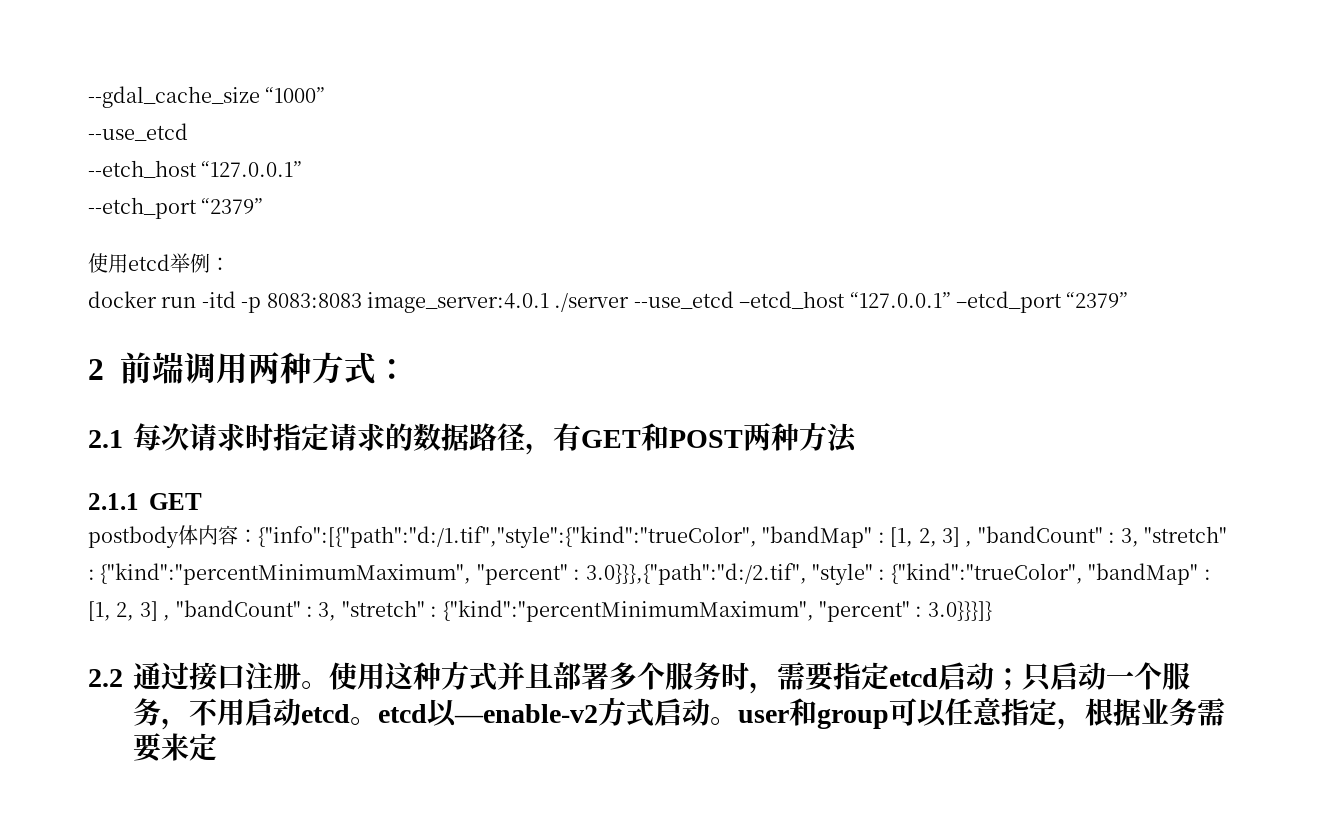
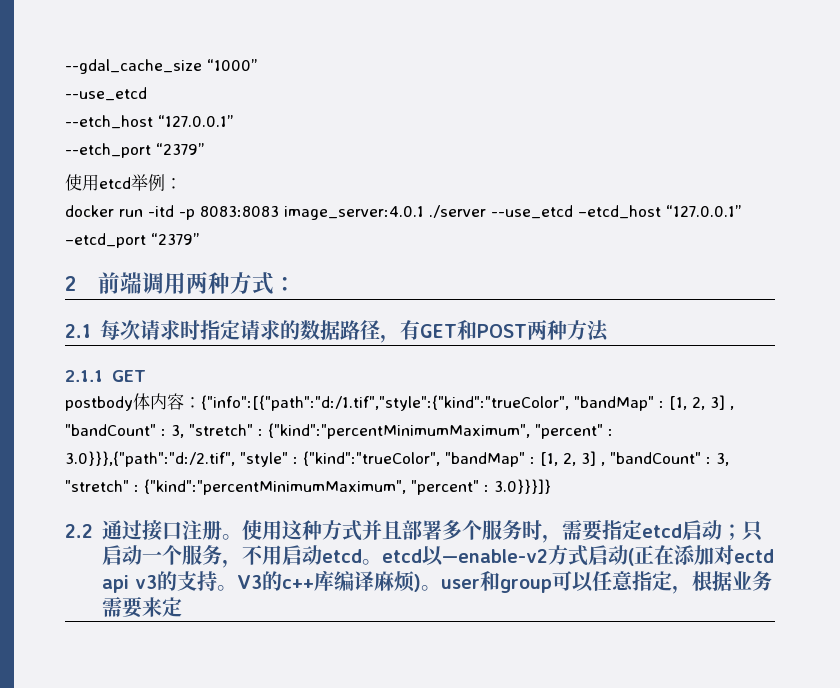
- 使用这种方式并且部署多个服务时，需要指定etcd启动；只启动一个服务，不用启动etcd。etcd以—enable-v2方式启动。user和group可以任意指定，根据业务需要来定
+ 使用这种方式并且部署多个服务时，需要指定etcd启动；只启动一个服务，不用启动etcd。etcd以—enable-v2方式启动(正在添加对ectd api v3的支持。V3的c++库编译麻烦)。user和group可以任意指定，根据业务需要来定

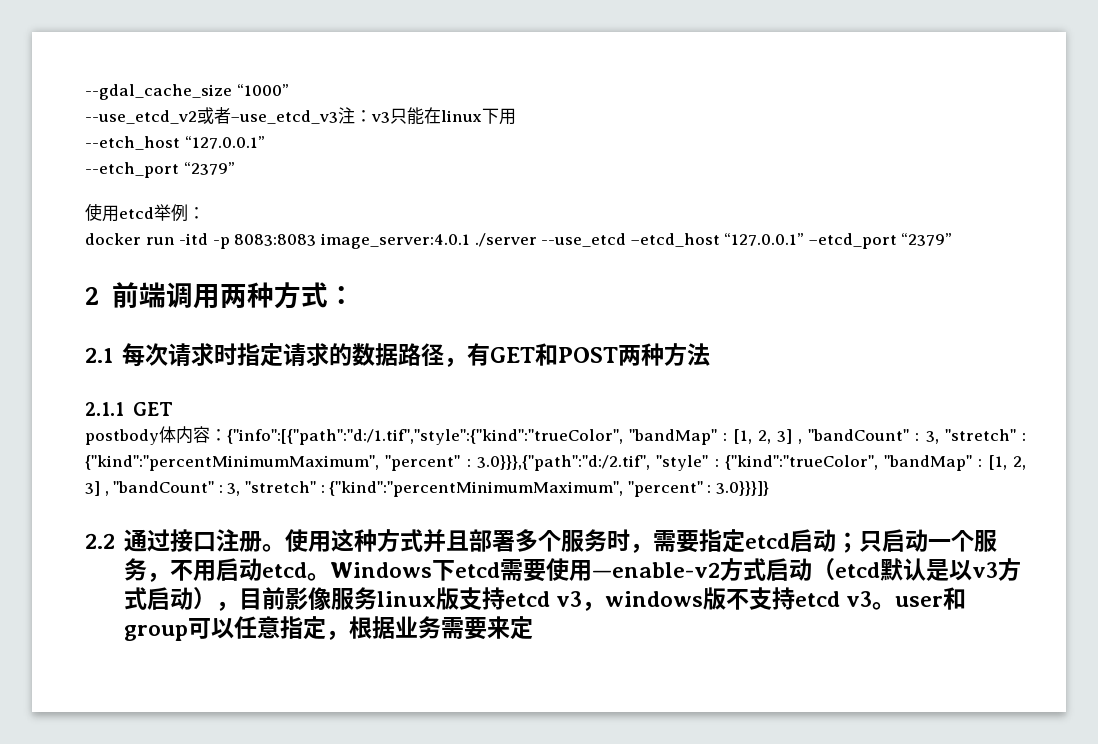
  --gdal_cache_size “1000”
- --use_etcd
+ --use_etcd_v2或者–use_etcd_v3注：v3只能在linux下用
- 使用这种方式并且部署多个服务时，需要指定etcd启动；只启动一个服务，不用启动etcd。etcd以—enable-v2方式启动(正在添加对ectd api v3的支持。V3的c++库编译麻烦)。user和group可以任意指定，根据业务需要来定
+ 使用这种方式并且部署多个服务时，需要指定etcd启动；只启动一个服务，不用启动etcd。Windows下etcd需要使用—enable-v2方式启动（etcd默认是以v3方式启动），目前影像服务linux版支持etcd v3，windows版不支持etcd v3。user和group可以任意指定，根据业务需要来定

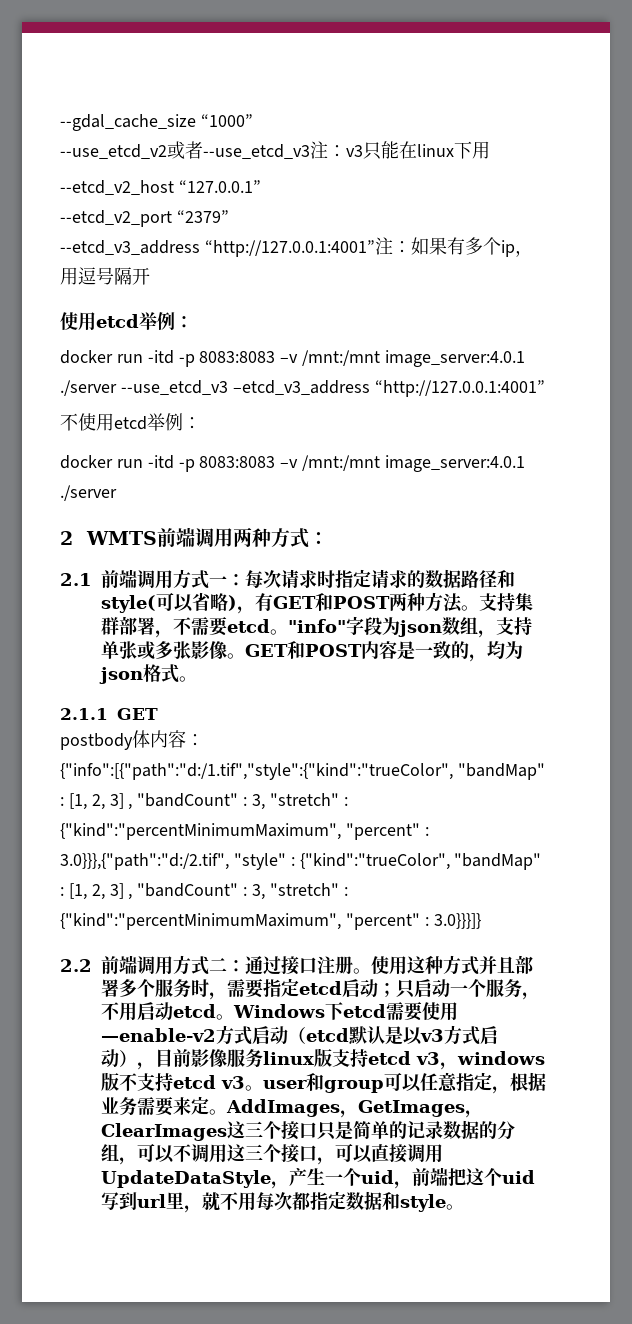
- --use_etcd_v2或者–use_etcd_v3注：v3只能在linux下用
+ --use_etcd_v2或者--use_etcd_v3注：v3只能在linux下用
- --etch_host “127.0.0.1”
+ --etcd_v2_host “127.0.0.1”
- --etch_port “2379”
+ --etcd_v2_port “2379”
+ --etcd_v3_address “http://127.0.0.1:4001”注：如果有多个ip，用逗号隔开
  使用etcd举例：
- docker run -itd -p 8083:8083 image_server:4.0.1 ./server --use_etcd –etcd_host “127.0.0.1” –etcd_port “2379”
+ docker run -itd -p 8083:8083 –v /mnt:/mnt image_server:4.0.1 ./server --use_etcd_v3 –etcd_v3_address “http://127.0.0.1:4001”
+ 不使用etcd举例：
+ docker run -itd -p 8083:8083 –v /mnt:/mnt image_server:4.0.1 ./server
- 2前端调用两种方式：
+ 2 WMTS前端调用两种方式：
- 2.1每次请求时指定请求的数据路径，有GET和POST两种方法
+ 2.1前端调用方式一：每次请求时指定请求的数据路径和style(可以省略)，有GET和POST两种方法。支持集群部署，不需要etcd。"info"字段为json数组，支持单张或多张影像。GET和POST内容是一致的，均为json格式。
- 2.2通过接口注册。
+ 2.2前端调用方式二：通过接口注册。
- Windows下etcd需要使用—enable-v2方式启动（etcd默认是以v3方式启动），目前影像服务linux版支持etcd v3，windows版不支持etcd v3。user和group可以任意指定，根据业务需要来定
+ Windows下etcd需要使用—enable-v2方式启动（etcd默认是以v3方式启动），目前影像服务linux版支持etcd v3，windows版不支持etcd v3。user和group可以任意指定，根据业务需要来定。AddImages，GetImages，ClearImages这三个接口只是简单的记录数据的分组，可以不调用这三个接口，可以直接调用UpdateDataStyle，产生一个uid，前端把这个uid写到url里，就不用每次都指定数据和style。

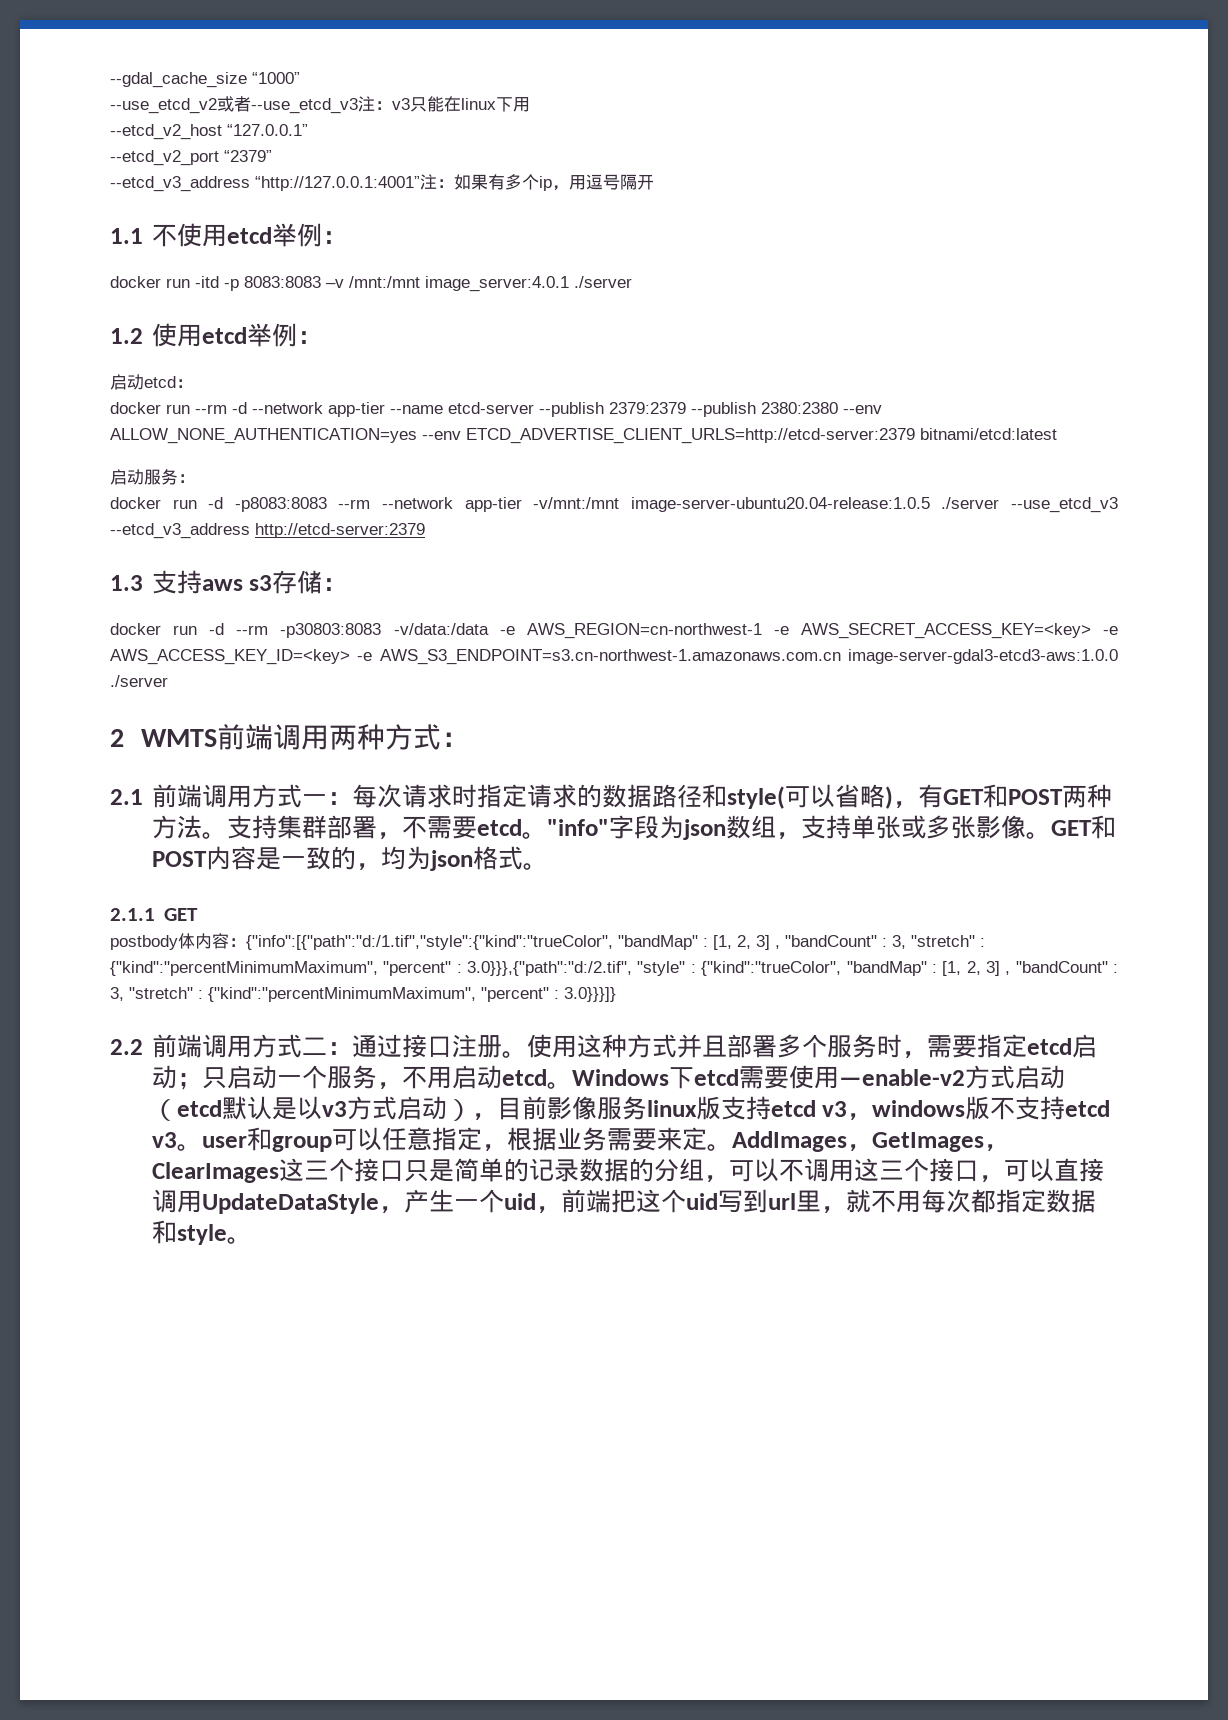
  --etcd_v3_address “http://127.0.0.1:4001”注：如果有多个ip，用逗号隔开
- 使用etcd举例：
+ 1.1不使用etcd举例：
- docker run -itd -p 8083:8083 –v /mnt:/mnt image_server:4.0.1 ./server --use_etcd_v3 –etcd_v3_address “http://127.0.0.1:4001”
- 不使用etcd举例：
  docker run -itd -p 8083:8083 –v /mnt:/mnt image_server:4.0.1 ./server
+ 1.2使用etcd举例：
+ 启动etcd：
+ docker run --rm -d --network app-tier --name etcd-server --publish 2379:2379 --publish 2380:2380 --env ALLOW_NONE_AUTHENTICATION=yes --env ETCD_ADVERTISE_CLIENT_URLS=http://etcd-server:2379 bitnami/etcd:latest
+ 启动服务：
+ docker run -d -p8083:8083 --rm --network app-tier -v/mnt:/mnt image-server-ubuntu20.04-release:1.0.5 ./server --use_etcd_v3 --etcd_v3_address http://etcd-server:2379
+ 1.3支持aws s3存储：
+ docker run -d --rm -p30803:8083 -v/data:/data -e AWS_REGION=cn-northwest-1 -e AWS_SECRET_ACCESS_KEY=<key> -e AWS_ACCESS_KEY_ID=<key> -e AWS_S3_ENDPOINT=s3.cn-northwest-1.amazonaws.com.cn image-server-gdal3-etcd3-aws:1.0.0 ./server

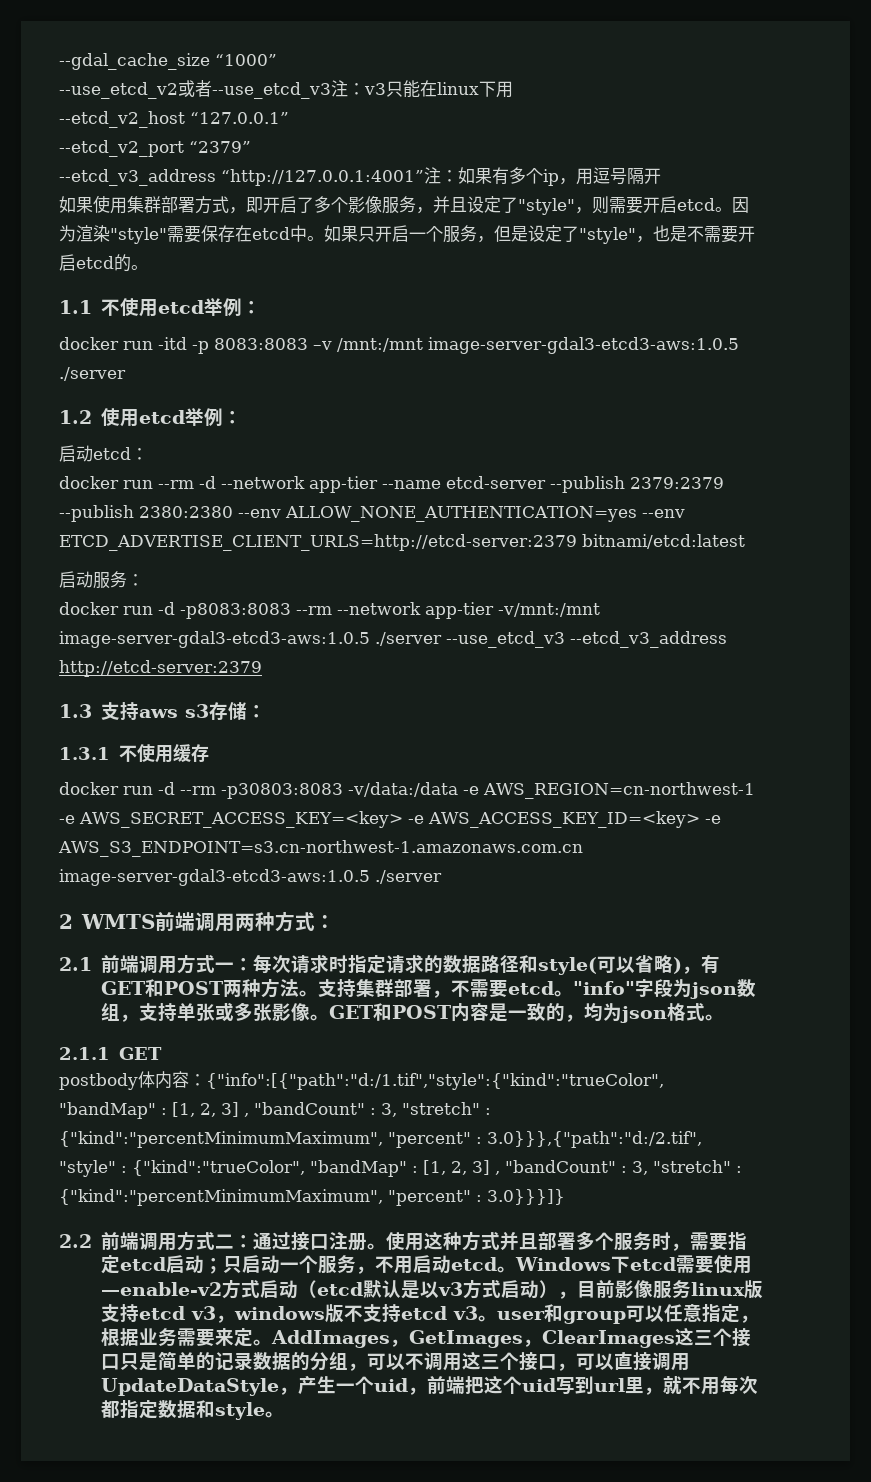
+ 如果使用集群部署方式，即开启了多个影像服务，并且设定了"style"，则需要开启etcd。因为渲染"style"需要保存在etcd中。如果只开启一个服务，但是设定了"style"，也是不需要开启etcd的。
- docker run -itd -p 8083:8083 –v /mnt:/mnt image_server:4.0.1 ./server
+ docker run -itd -p 8083:8083 –v /mnt:/mnt image-server-gdal3-etcd3-aws:1.0.5 ./server
- docker run -d -p8083:8083 --rm --network app-tier -v/mnt:/mnt image-server-ubuntu20.04-release:1.0.5 ./server --use_etcd_v3 --etcd_v3_address http://etcd-server:2379
+ docker run -d -p8083:8083 --rm --network app-tier -v/mnt:/mnt image-server-gdal3-etcd3-aws:1.0.5 ./server --use_etcd_v3 --etcd_v3_address http://etcd-server:2379
+ 1.3.1不使用缓存
- docker run -d --rm -p30803:8083 -v/data:/data -e AWS_REGION=cn-northwest-1 -e AWS_SECRET_ACCESS_KEY=<key> -e AWS_ACCESS_KEY_ID=<key> -e AWS_S3_ENDPOINT=s3.cn-northwest-1.amazonaws.com.cn image-server-gdal3-etcd3-aws:1.0.0 ./server
+ docker run -d --rm -p30803:8083 -v/data:/data -e AWS_REGION=cn-northwest-1 -e AWS_SECRET_ACCESS_KEY=<key> -e AWS_ACCESS_KEY_ID=<key> -e AWS_S3_ENDPOINT=s3.cn-northwest-1.amazonaws.com.cn image-server-gdal3-etcd3-aws:1.0.5 ./server

